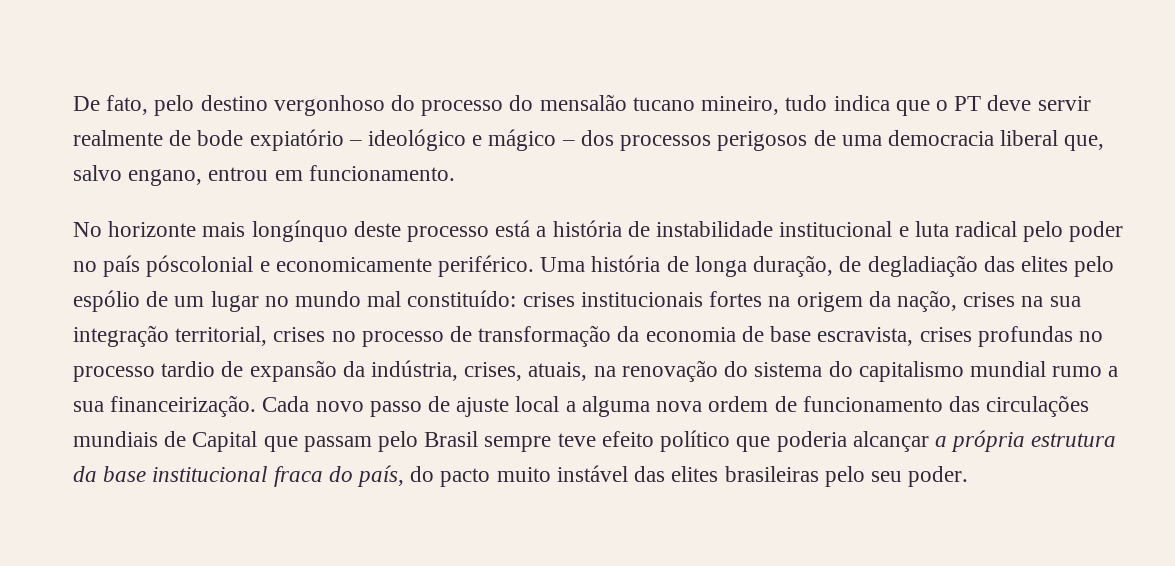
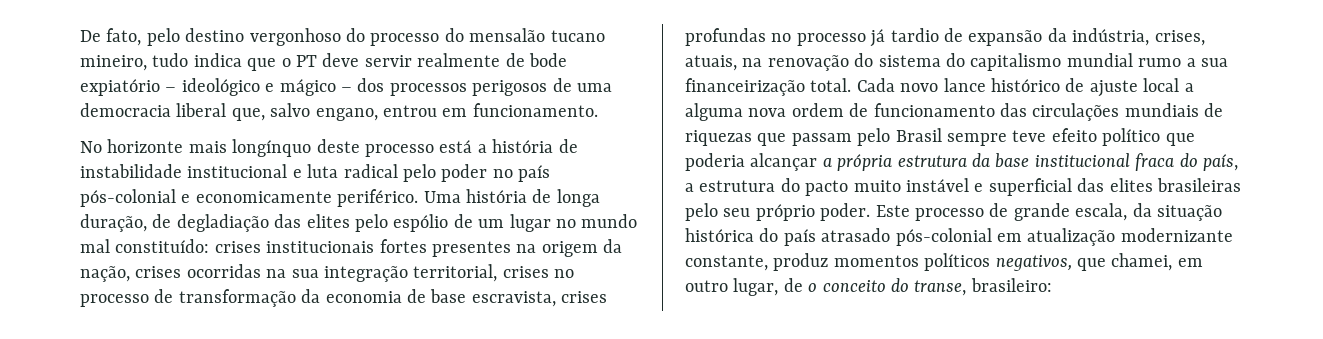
- No horizonte mais longínquo deste processo está a história de instabilidade institucional e luta radical pelo poder no país póscolonial e economicamente periférico.
+ No horizonte mais longínquo deste processo está a história de instabilidade institucional e luta radical pelo poder no país pós-colonial e economicamente periférico.
- crises institucionais fortes na origem da nação, crises na sua integração territorial, crises no processo de transformação da economia de base escravista, crises profundas no processo tardio de expansão da indústria, crises, atuais, na renovação do sistema do capitalismo mundial rumo a sua financeirização. Cada novo passo de ajuste local a alguma nova ordem de funcionamento das circulações mundiais de Capital que passam pelo Brasil sempre teve efeito político que poderia alcançar a própria estrutura da base institucional fraca do país, do pacto muito instável das elites brasileiras pelo seu poder.
+ crises institucionais fortes presentes na origem da nação, crises ocorridas na sua integração territorial, crises no processo de transformação da economia de base escravista, crises profundas no processo já tardio de expansão da indústria, crises, atuais, na renovação do sistema do capitalismo mundial rumo a sua financeirização total. Cada novo lance histórico de ajuste local a alguma nova ordem de funcionamento das circulações mundiais de riquezas que passam pelo Brasil sempre teve efeito político que poderia alcançar a própria estrutura da base institucional fraca do país, a estrutura do pacto muito instável e superficial das elites brasileiras pelo seu próprio poder. Este processo de grande escala, da situação histórica do país atrasado pós-colonial em atualização modernizante constante, produz momentos políticos negativos, que chamei, em outro lugar, de o conceito do transe, brasileiro:

